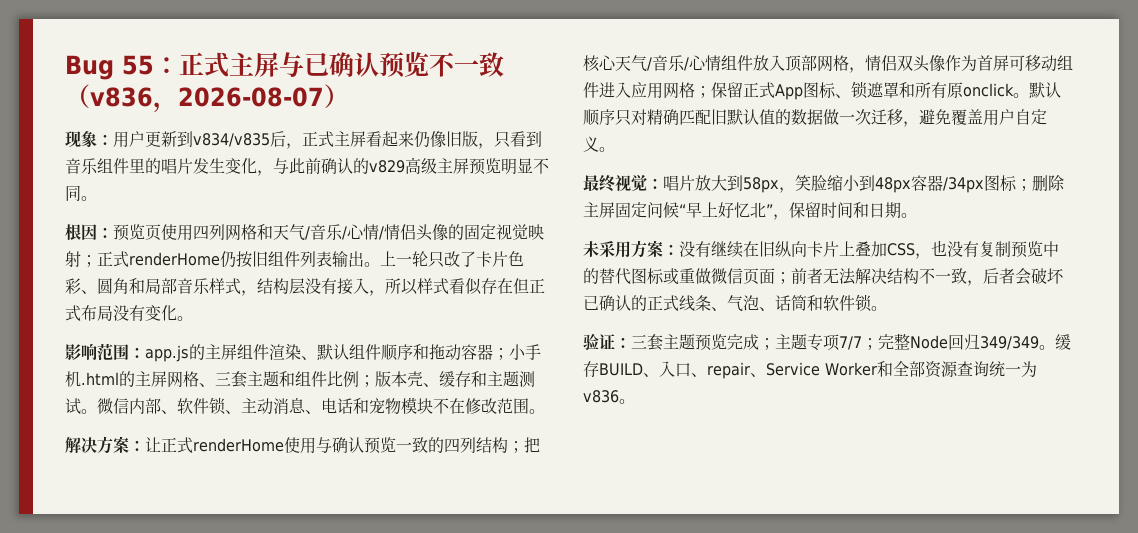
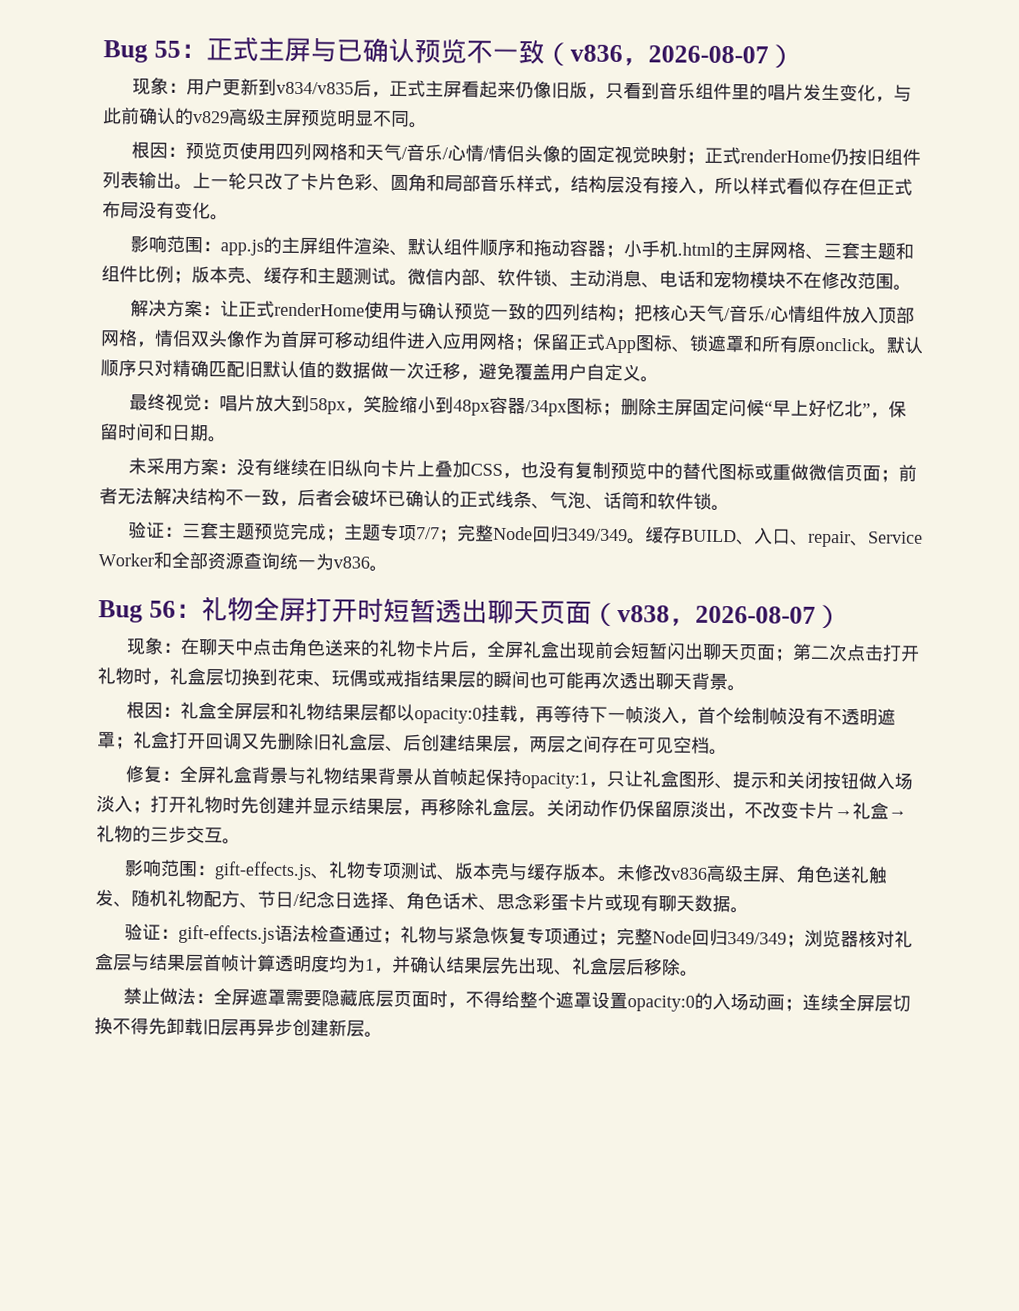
+ Bug 56：礼物全屏打开时短暂透出聊天页面（v838，2026-08-07）
+ 现象：在聊天中点击角色送来的礼物卡片后，全屏礼盒出现前会短暂闪出聊天页面；第二次点击打开礼物时，礼盒层切换到花束、玩偶或戒指结果层的瞬间也可能再次透出聊天背景。
+ 根因：礼盒全屏层和礼物结果层都以opacity:0挂载，再等待下一帧淡入，首个绘制帧没有不透明遮罩；礼盒打开回调又先删除旧礼盒层、后创建结果层，两层之间存在可见空档。
+ 修复：全屏礼盒背景与礼物结果背景从首帧起保持opacity:1，只让礼盒图形、提示和关闭按钮做入场淡入；打开礼物时先创建并显示结果层，再移除礼盒层。关闭动作仍保留原淡出，不改变卡片→礼盒→礼物的三步交互。
+ 影响范围：gift-effects.js、礼物专项测试、版本壳与缓存版本。未修改v836高级主屏、角色送礼触发、随机礼物配方、节日/纪念日选择、角色话术、思念彩蛋卡片或现有聊天数据。
+ 验证：gift-effects.js语法检查通过；礼物与紧急恢复专项通过；完整Node回归349/349；浏览器核对礼盒层与结果层首帧计算透明度均为1，并确认结果层先出现、礼盒层后移除。
+ 禁止做法：全屏遮罩需要隐藏底层页面时，不得给整个遮罩设置opacity:0的入场动画；连续全屏层切换不得先卸载旧层再异步创建新层。

